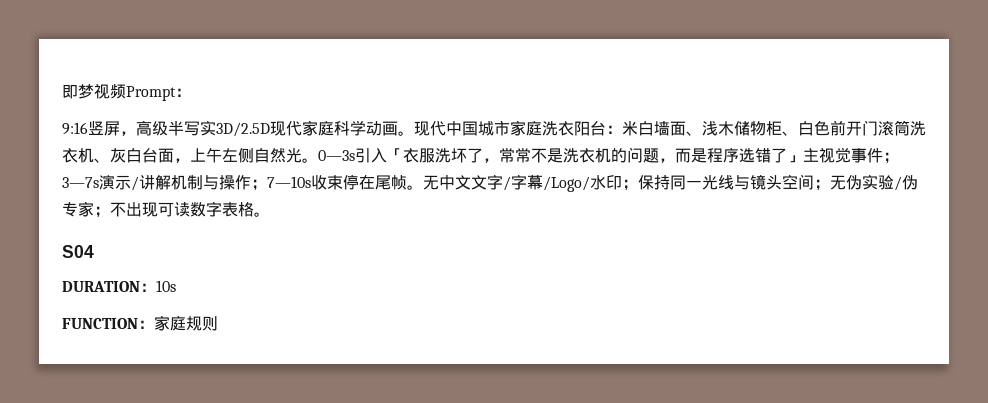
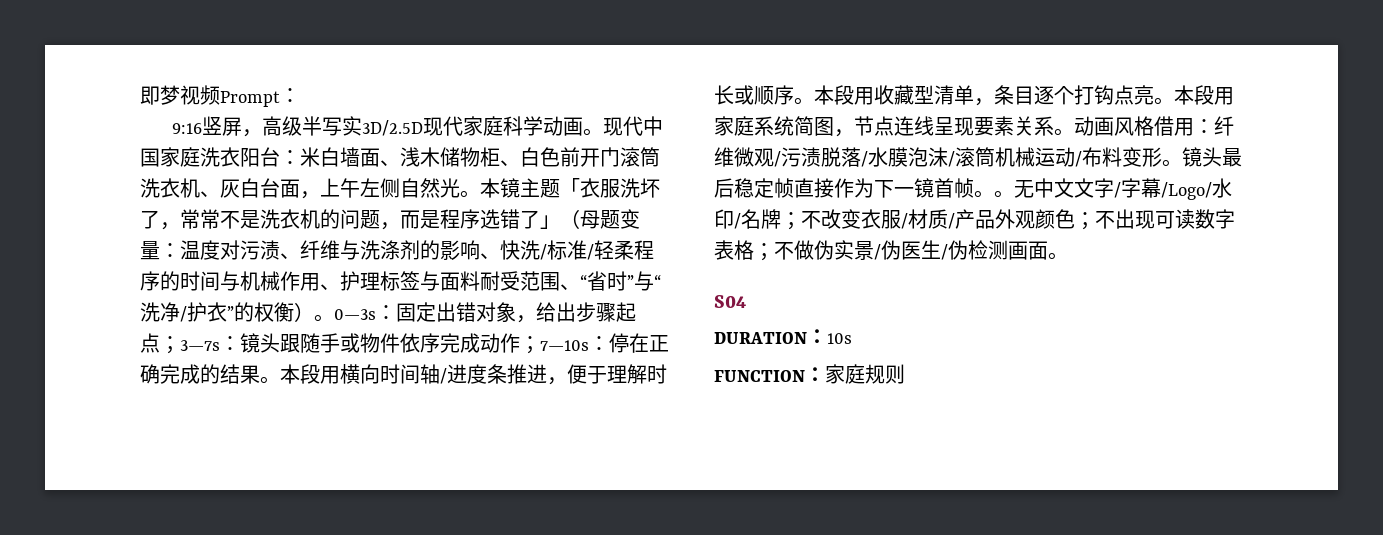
- 现代中国城市家庭洗衣阳台：米白墙面、浅木储物柜、白色前开门滚筒洗衣机、灰白台面，上午左侧自然光。
+ 现代中国家庭洗衣阳台：米白墙面、浅木储物柜、白色前开门滚筒洗衣机、灰白台面，上午左侧自然光。
- 0—3s引入「衣服洗坏了，常常不是洗衣机的问题，而是程序选错了」主视觉事件；3—7s演示/讲解机制与操作；7—10s收束停在尾帧。
+ 本镜主题「衣服洗坏了，常常不是洗衣机的问题，而是程序选错了」（母题变量：温度对污渍、纤维与洗涤剂的影响、快洗/标准/轻柔程序的时间与机械作用、护理标签与面料耐受范围、“省时”与“洗净/护衣”的权衡）。0—3s：固定出错对象，给出步骤起点；3—7s：镜头跟随手或物件依序完成动作；7—10s：停在正确完成的结果。本段用横向时间轴/进度条推进，便于理解时长或顺序。本段用收藏型清单，条目逐个打钩点亮。本段用家庭系统简图，节点连线呈现要素关系。动画风格借用：纤维微观/污渍脱落/水膜泡沫/滚筒机械运动/布料变形。镜头最后稳定帧直接作为下一镜首帧。。
- 无中文文字/字幕/Logo/水印；保持同一光线与镜头空间；无伪实验/伪专家；不出现可读数字表格。
+ 无中文文字/字幕/Logo/水印/名牌；不改变衣服/材质/产品外观颜色；不出现可读数字表格；不做伪实景/伪医生/伪检测画面。

